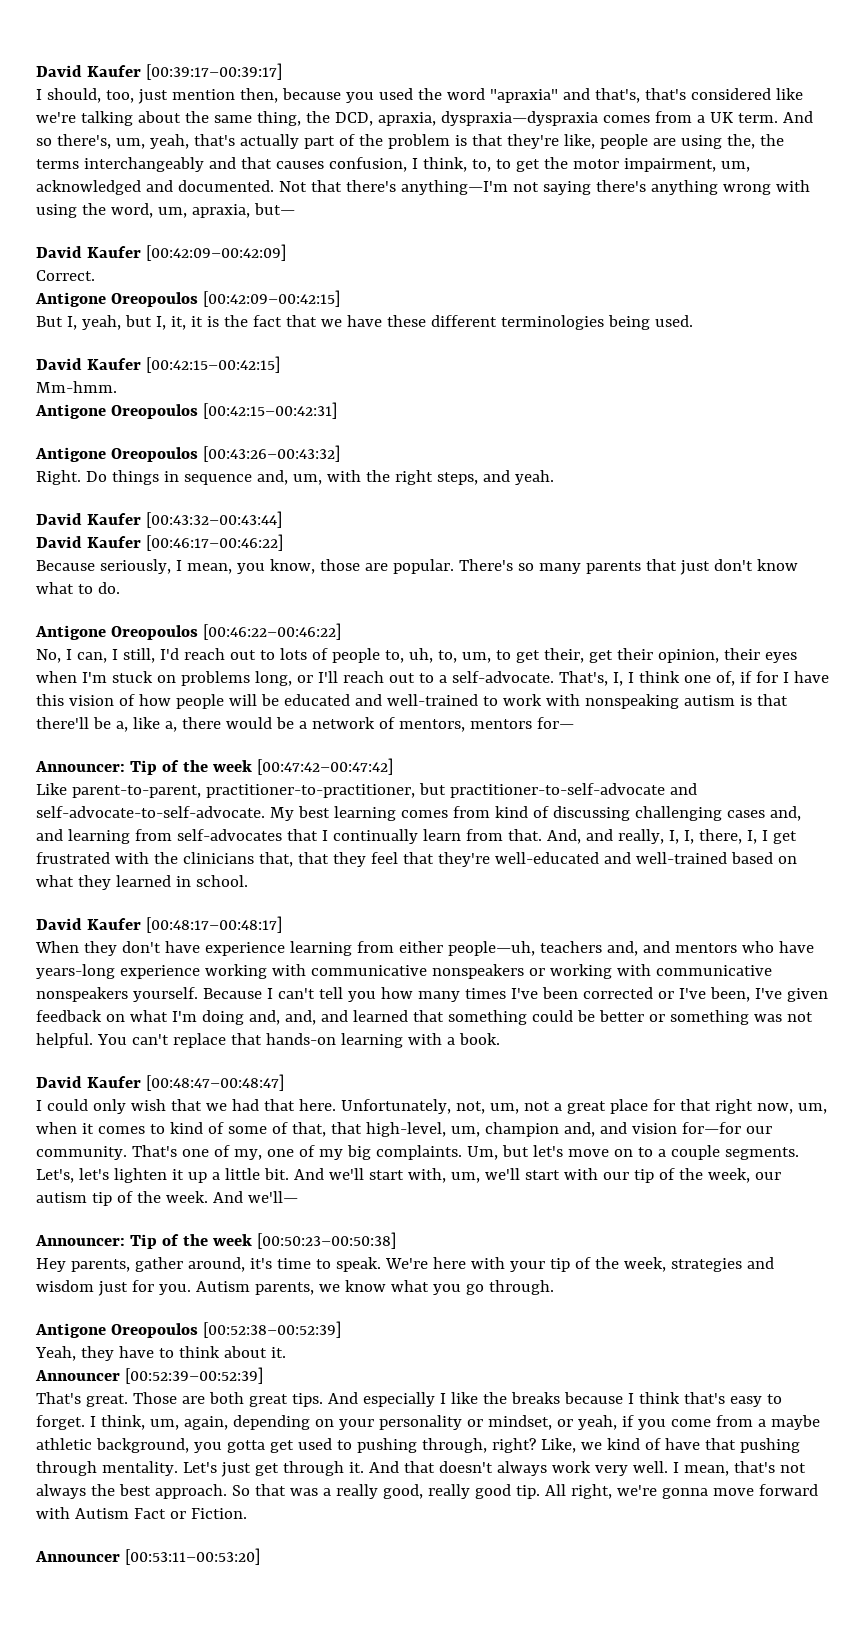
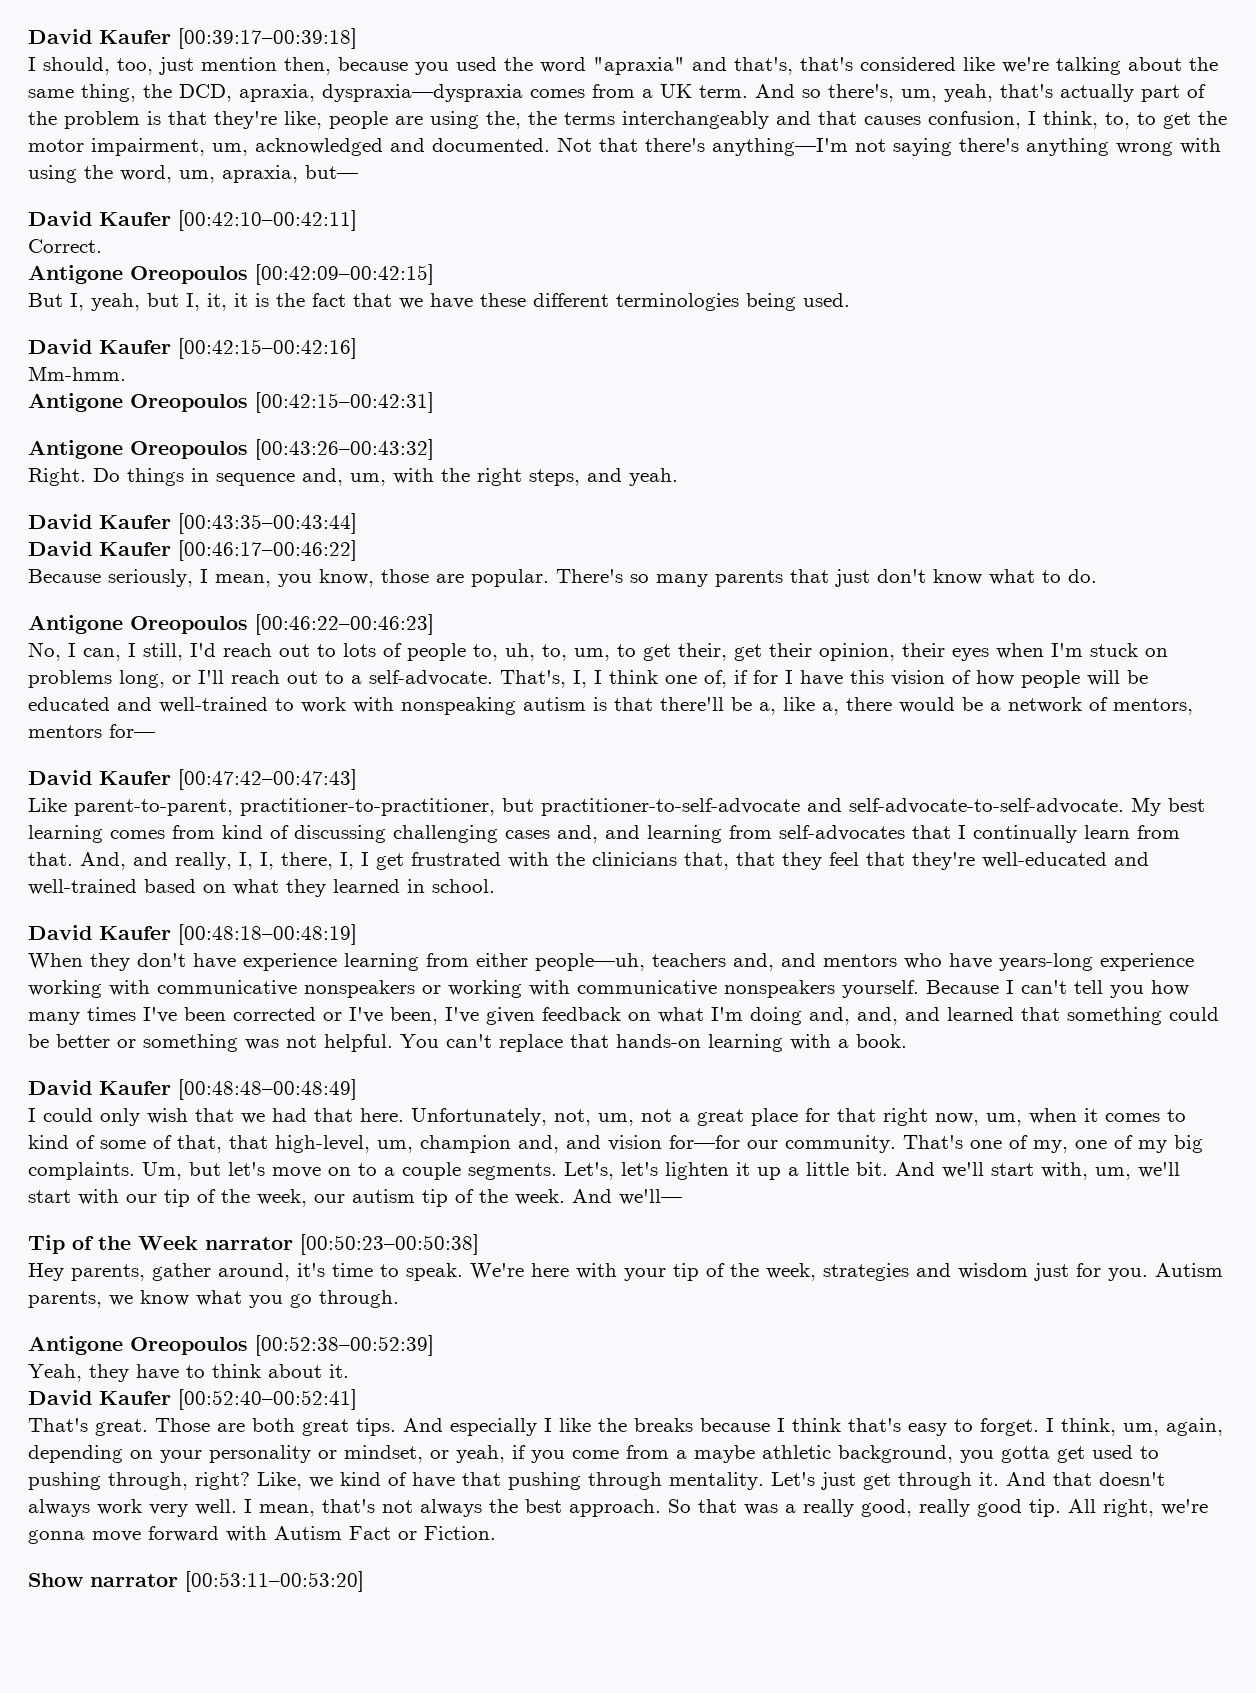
- David Kaufer [00:39:17–00:39:17]
+ David Kaufer [00:39:17–00:39:18]
- David Kaufer [00:42:09–00:42:09]
+ David Kaufer [00:42:10–00:42:11]
- David Kaufer [00:42:15–00:42:15]
+ David Kaufer [00:42:15–00:42:16]
- David Kaufer [00:43:32–00:43:44]
+ David Kaufer [00:43:35–00:43:44]
- Antigone Oreopoulos [00:46:22–00:46:22]
+ Antigone Oreopoulos [00:46:22–00:46:23]
- Announcer: Tip of the week [00:47:42–00:47:42]
+ David Kaufer [00:47:42–00:47:43]
- David Kaufer [00:48:17–00:48:17]
+ David Kaufer [00:48:18–00:48:19]
- David Kaufer [00:48:47–00:48:47]
+ David Kaufer [00:48:48–00:48:49]
- Announcer: Tip of the week [00:50:23–00:50:38]
+ Tip of the Week narrator [00:50:23–00:50:38]
- Announcer [00:52:39–00:52:39]
+ David Kaufer [00:52:40–00:52:41]
- Announcer [00:53:11–00:53:20]
+ Show narrator [00:53:11–00:53:20]

